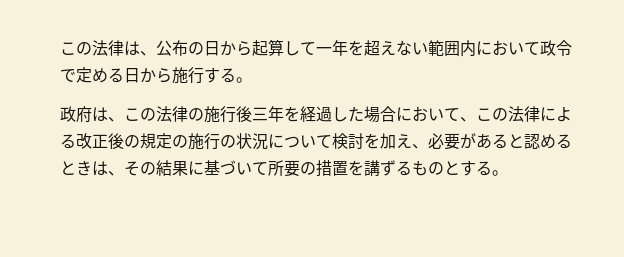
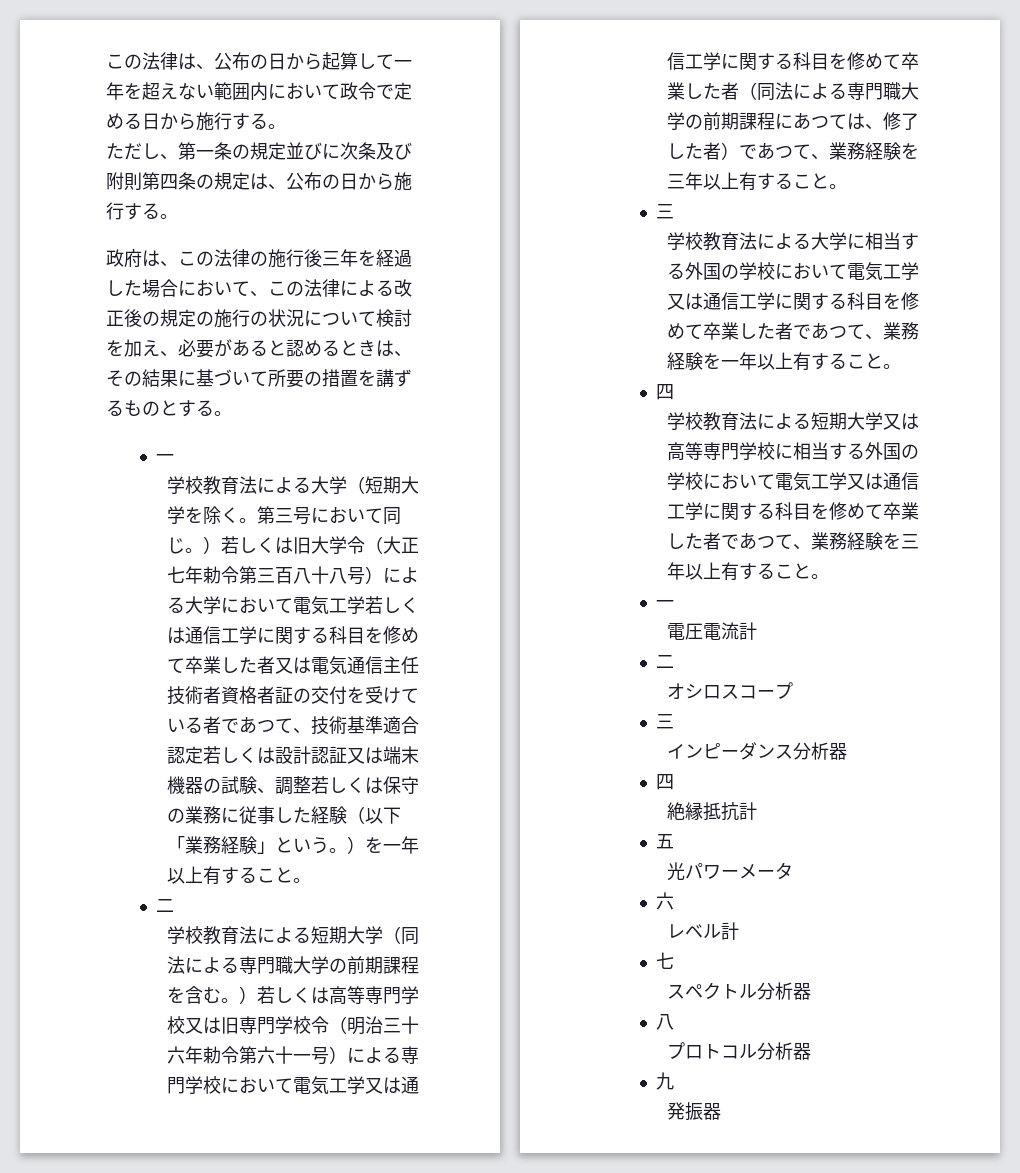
+ ただし、第一条の規定並びに次条及び附則第四条の規定は、公布の日から施行する。
  政府は、この法律の施行後三年を経過した場合において、この法律による改正後の規定の施行の状況について検討を加え、必要があると認めるときは、その結果に基づいて所要の措置を講ずるものとする。
+ 一
+ 学校教育法による大学（短期大学を除く。第三号において同じ。）若しくは旧大学令（大正七年勅令第三百八十八号）による大学において電気工学若しくは通信工学に関する科目を修めて卒業した者又は電気通信主任技術者資格者証の交付を受けている者であつて、技術基準適合認定若しくは設計認証又は端末機器の試験、調整若しくは保守の業務に従事した経験（以下「業務経験」という。）を一年以上有すること。
+ 二
+ 学校教育法による短期大学（同法による専門職大学の前期課程を含む。）若しくは高等専門学校又は旧専門学校令（明治三十六年勅令第六十一号）による専門学校において電気工学又は通信工学に関する科目を修めて卒業した者（同法による専門職大学の前期課程にあつては、修了した者）であつて、業務経験を三年以上有すること。
+ 三
+ 学校教育法による大学に相当する外国の学校において電気工学又は通信工学に関する科目を修めて卒業した者であつて、業務経験を一年以上有すること。
+ 四
+ 学校教育法による短期大学又は高等専門学校に相当する外国の学校において電気工学又は通信工学に関する科目を修めて卒業した者であつて、業務経験を三年以上有すること。
+ 一
+ 電圧電流計
+ 二
+ オシロスコープ
+ 三
+ インピーダンス分析器
+ 四
+ 絶縁抵抗計
+ 五
+ 光パワーメータ
+ 六
+ レベル計
+ 七
+ スペクトル分析器
+ 八
+ プロトコル分析器
+ 九
+ 発振器

